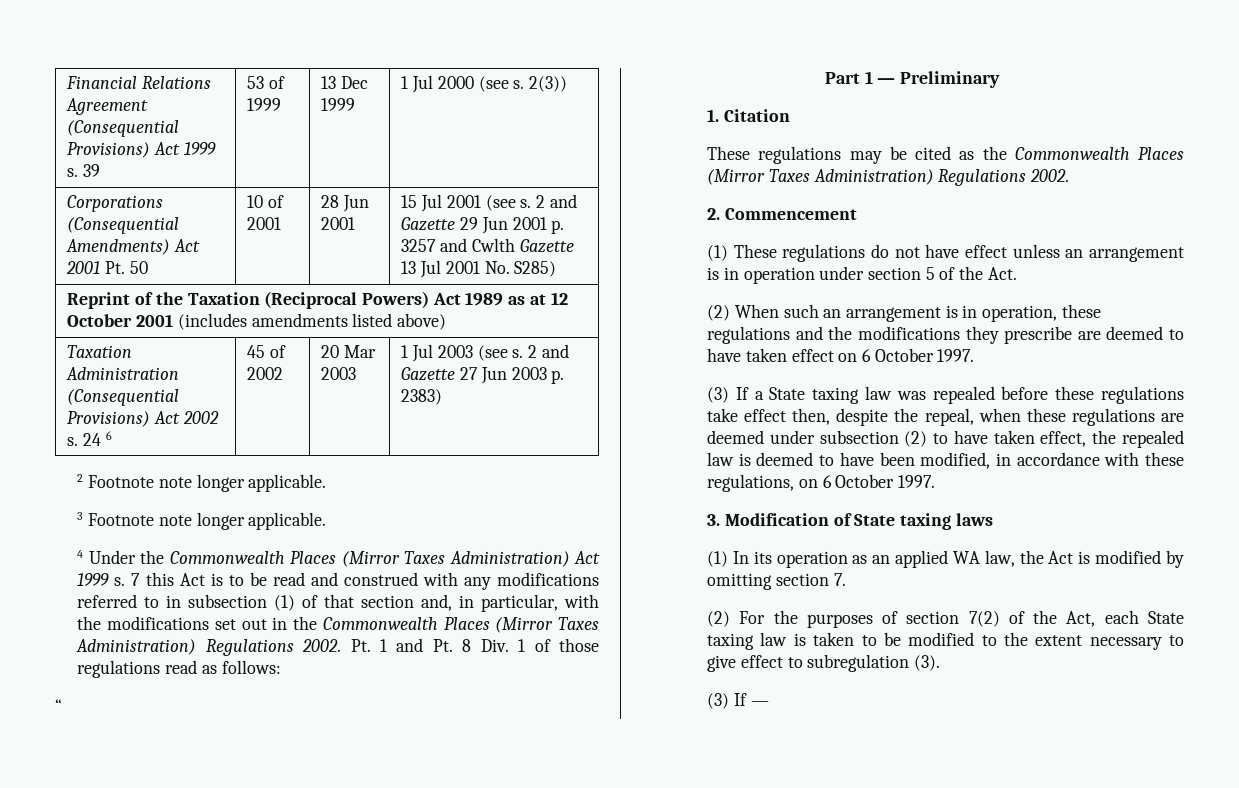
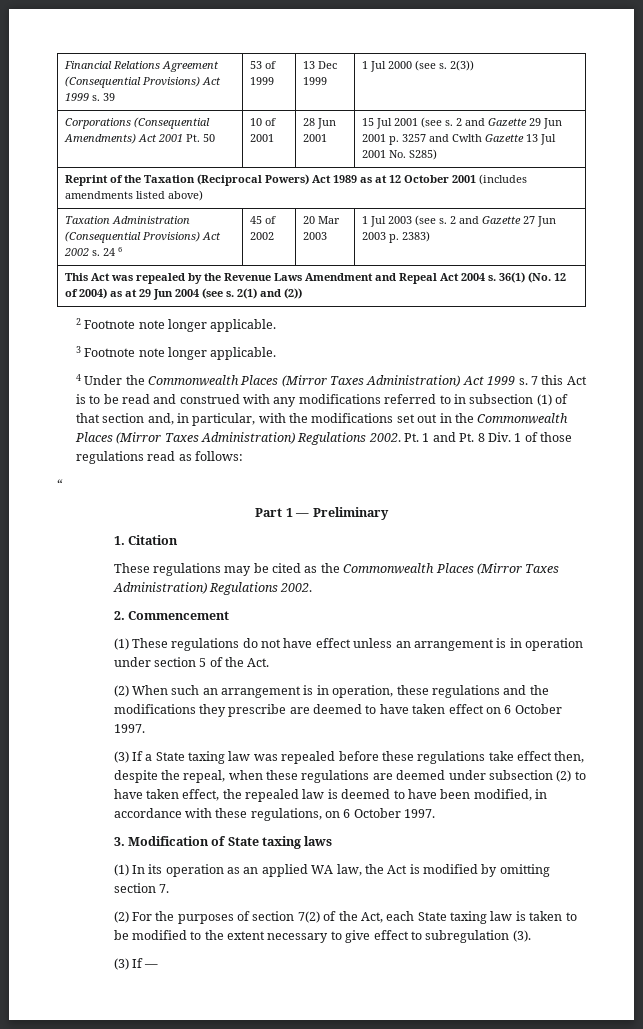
+ This Act was repealed by the Revenue Laws Amendment and Repeal Act 2004 s. 36(1) (No. 12 of 2004) as at 29 Jun 2004 (see s. 2(1) and (2))

